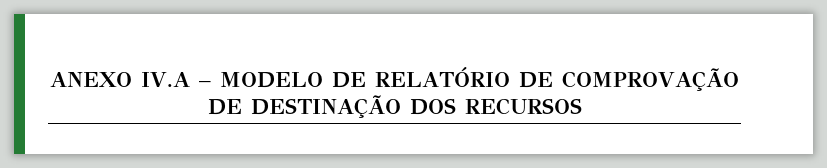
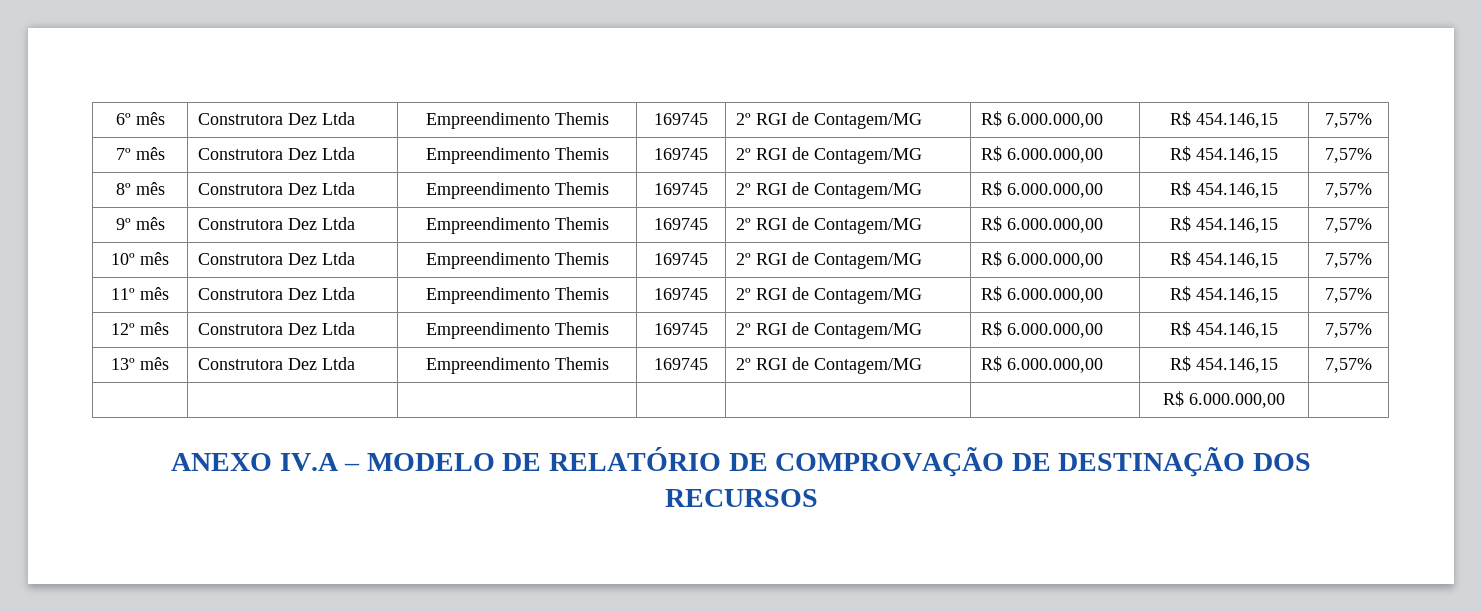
+ 6º mês | Construtora Dez Ltda | Empreendimento Themis | 169745 | 2º RGI de Contagem/MG | R$ 6.000.000,00 | R$ 454.146,15 | 7,57%
+ 7º mês | Construtora Dez Ltda | Empreendimento Themis | 169745 | 2º RGI de Contagem/MG | R$ 6.000.000,00 | R$ 454.146,15 | 7,57%
+ 8º mês | Construtora Dez Ltda | Empreendimento Themis | 169745 | 2º RGI de Contagem/MG | R$ 6.000.000,00 | R$ 454.146,15 | 7,57%
+ 9º mês | Construtora Dez Ltda | Empreendimento Themis | 169745 | 2º RGI de Contagem/MG | R$ 6.000.000,00 | R$ 454.146,15 | 7,57%
+ 10º mês | Construtora Dez Ltda | Empreendimento Themis | 169745 | 2º RGI de Contagem/MG | R$ 6.000.000,00 | R$ 454.146,15 | 7,57%
+ 11º mês | Construtora Dez Ltda | Empreendimento Themis | 169745 | 2º RGI de Contagem/MG | R$ 6.000.000,00 | R$ 454.146,15 | 7,57%
+ 12º mês | Construtora Dez Ltda | Empreendimento Themis | 169745 | 2º RGI de Contagem/MG | R$ 6.000.000,00 | R$ 454.146,15 | 7,57%
+ 13º mês | Construtora Dez Ltda | Empreendimento Themis | 169745 | 2º RGI de Contagem/MG | R$ 6.000.000,00 | R$ 454.146,15 | 7,57%
+ | | | | | | R$ 6.000.000,00 |

